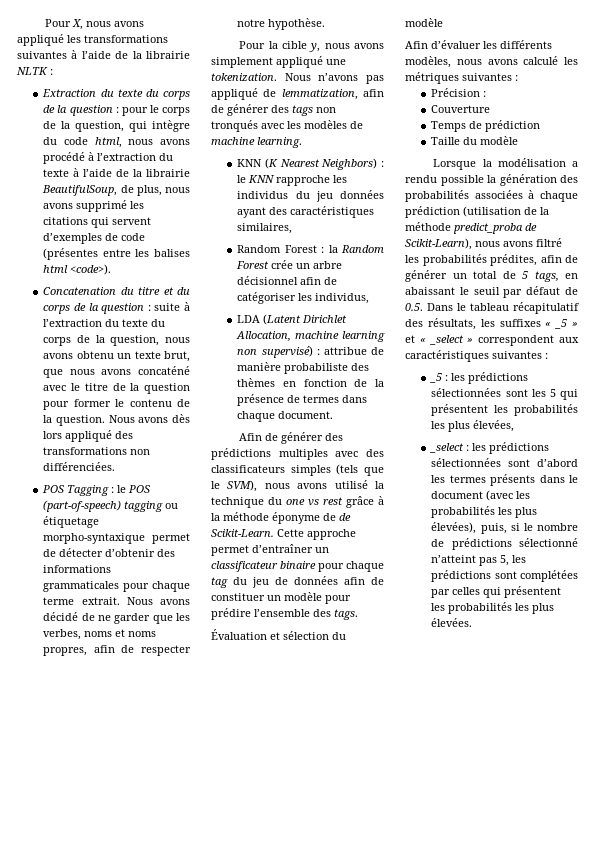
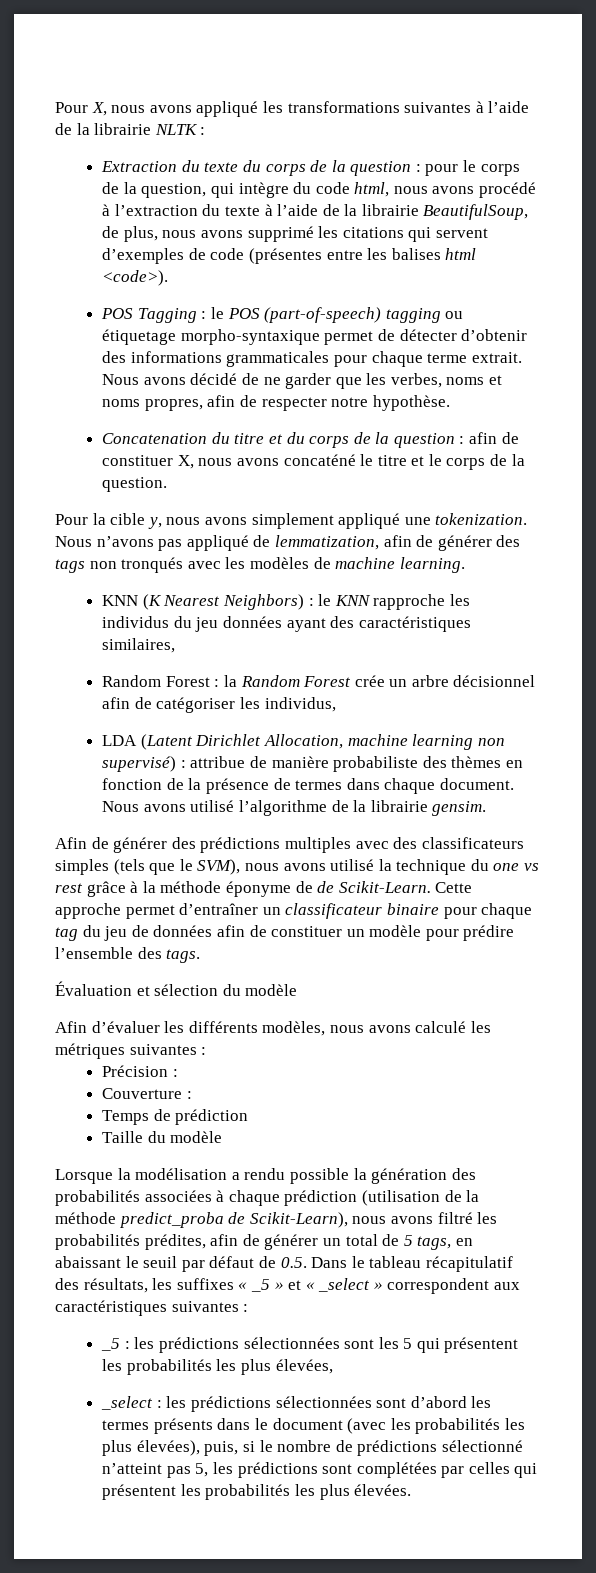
- Concatenation du titre et du corps de la question : suite à l’extraction du texte du corps de la question, nous avons obtenu un texte brut, que nous avons concaténé avec le titre de la question pour former le contenu de la question. Nous avons dès lors appliqué des transformations non différenciées.
+ Concatenation du titre et du corps de la question : afin de constituer X, nous avons concaténé le titre et le corps de la question.
+ Nous avons utilisé l’algorithme de la librairie gensim.
- Couverture
+ Couverture :

